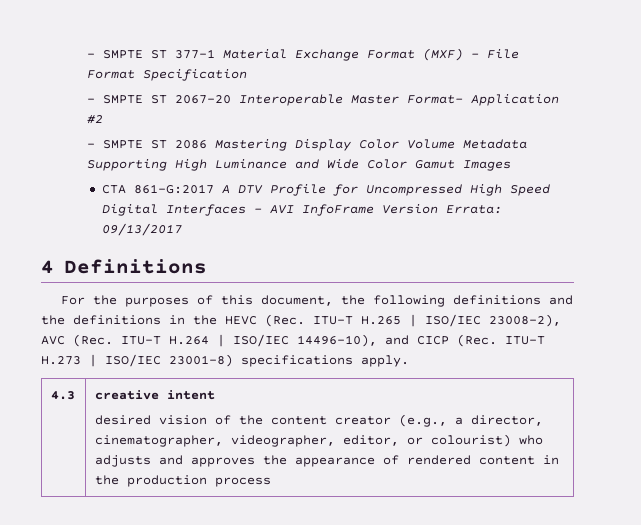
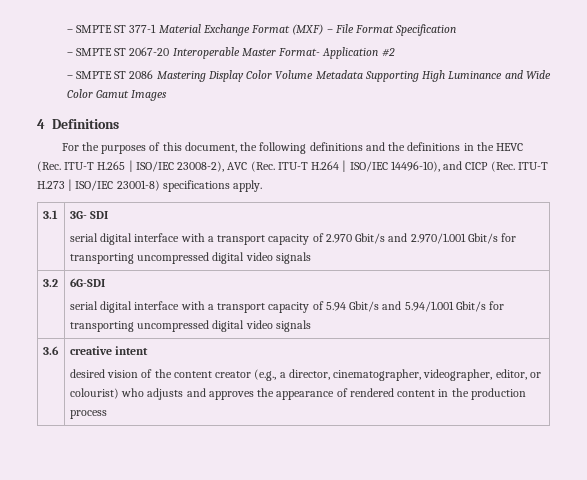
- CTA 861-G:2017 A DTV Profile for Uncompressed High Speed Digital Interfaces – AVI InfoFrame Version Errata: 09/13/2017
- 4.3 | creative intent
+ 3.1 | 3G- SDI
+ serial digital interface with a transport capacity of 2.970 Gbit/s and 2.970/1.001 Gbit/s for transporting uncompressed digital video signals
+ 3.2 | 6G-SDI
+ serial digital interface with a transport capacity of 5.94 Gbit/s and 5.94/1.001 Gbit/s for transporting uncompressed digital video signals
+ 3.6 | creative intent

